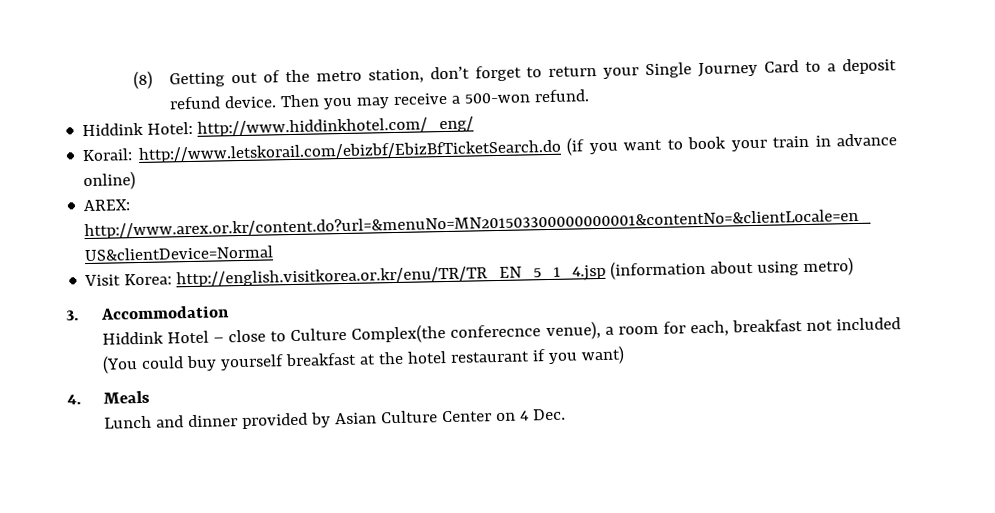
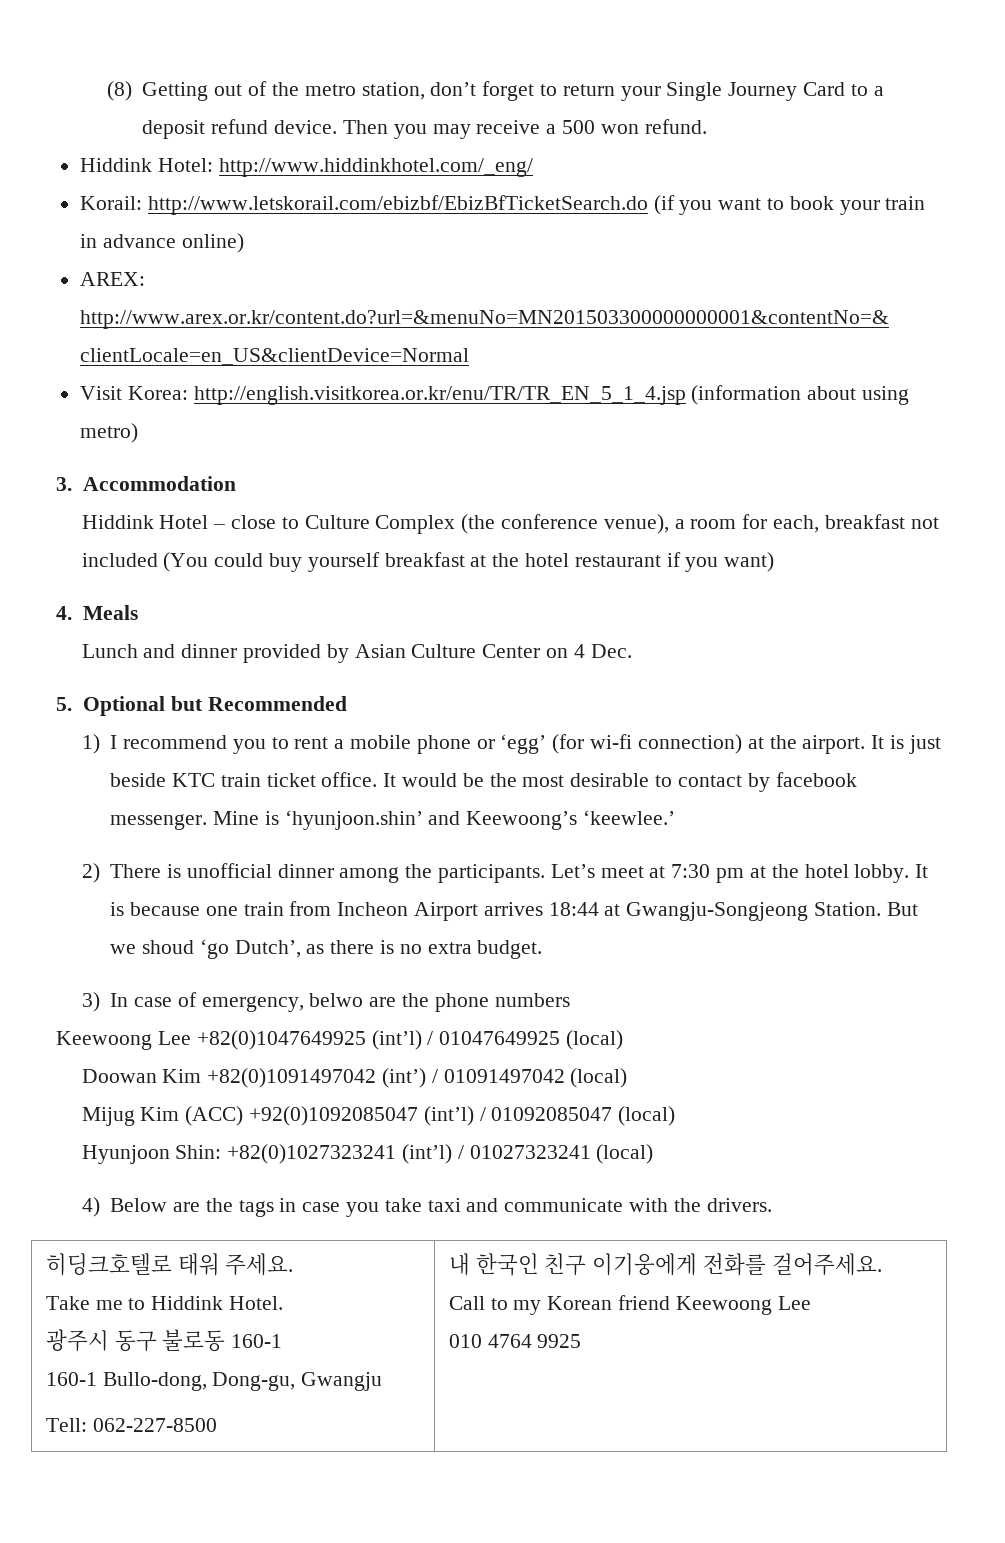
- Then you may receive a 500-won refund.
+ Then you may receive a 500 won refund.
- Hiddink Hotel – close to Culture Complex(the conferecnce venue), a room for each, breakfast not included (You could buy yourself breakfast at the hotel restaurant if you want)
+ Hiddink Hotel – close to Culture Complex (the conference venue), a room for each, breakfast not included (You could buy yourself breakfast at the hotel restaurant if you want)
+ 5. Optional but Recommended
+ 1) I recommend you to rent a mobile phone or ‘egg’ (for wi-fi connection) at the airport. It is just beside KTC train ticket office. It would be the most desirable to contact by facebook messenger. Mine is ‘hyunjoon.shin’ and Keewoong’s ‘keewlee.’
+ 2) There is unofficial dinner among the participants. Let’s meet at 7:30 pm at the hotel lobby. It is because one train from Incheon Airport arrives 18:44 at Gwangju-Songjeong Station. But we shoud ‘go Dutch’, as there is no extra budget.
+ 3) In case of emergency, belwo are the phone numbers
+ Keewoong Lee +82(0)1047649925 (int’l) / 01047649925 (local)
+ Doowan Kim +82(0)1091497042 (int’) / 01091497042 (local)
+ Mijug Kim (ACC) +92(0)1092085047 (int’l) / 01092085047 (local)
+ Hyunjoon Shin: +82(0)1027323241 (int’l) / 01027323241 (local)
+ 4) Below are the tags in case you take taxi and communicate with the drivers.
+ 히딩크호텔로 태워 주세요.
+ Take me to Hiddink Hotel.
+ 광주시 동구 불로동 160-1
+ 160-1 Bullo-dong, Dong-gu, Gwangju
+ Tell: 062-227-8500 | 내 한국인 친구 이기웅에게 전화를 걸어주세요.
+ Call to my Korean friend Keewoong Lee
+ 010 4764 9925

